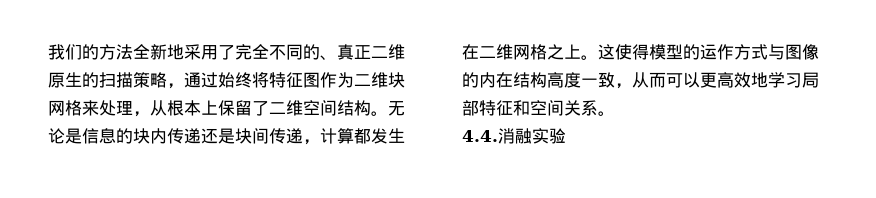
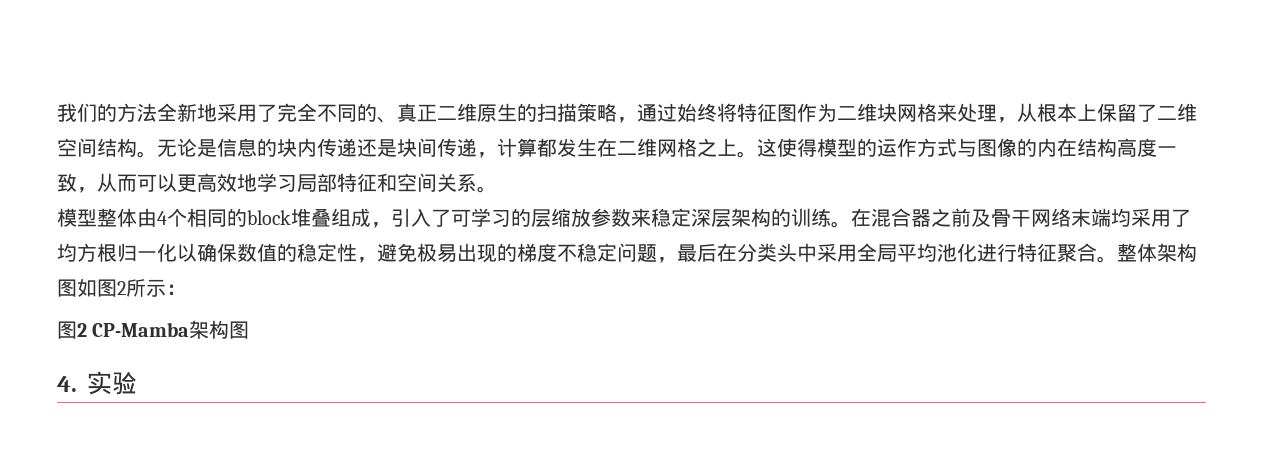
- 4.4.消融实验
+ 模型整体由4个相同的block堆叠组成，引入了可学习的层缩放参数来稳定深层架构的训练。在混合器之前及骨干网络末端均采用了均方根归一化以确保数值的稳定性，避免极易出现的梯度不稳定问题，最后在分类头中采用全局平均池化进行特征聚合。整体架构图如图2所示：
+ 图2 CP-Mamba架构图
+ 4.实验

